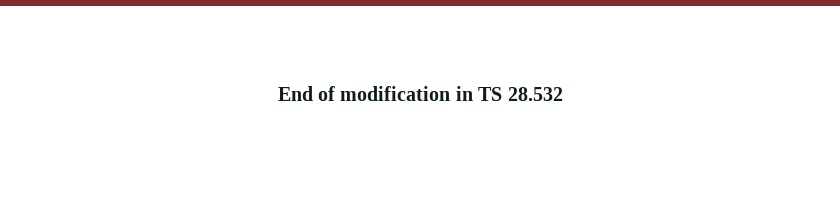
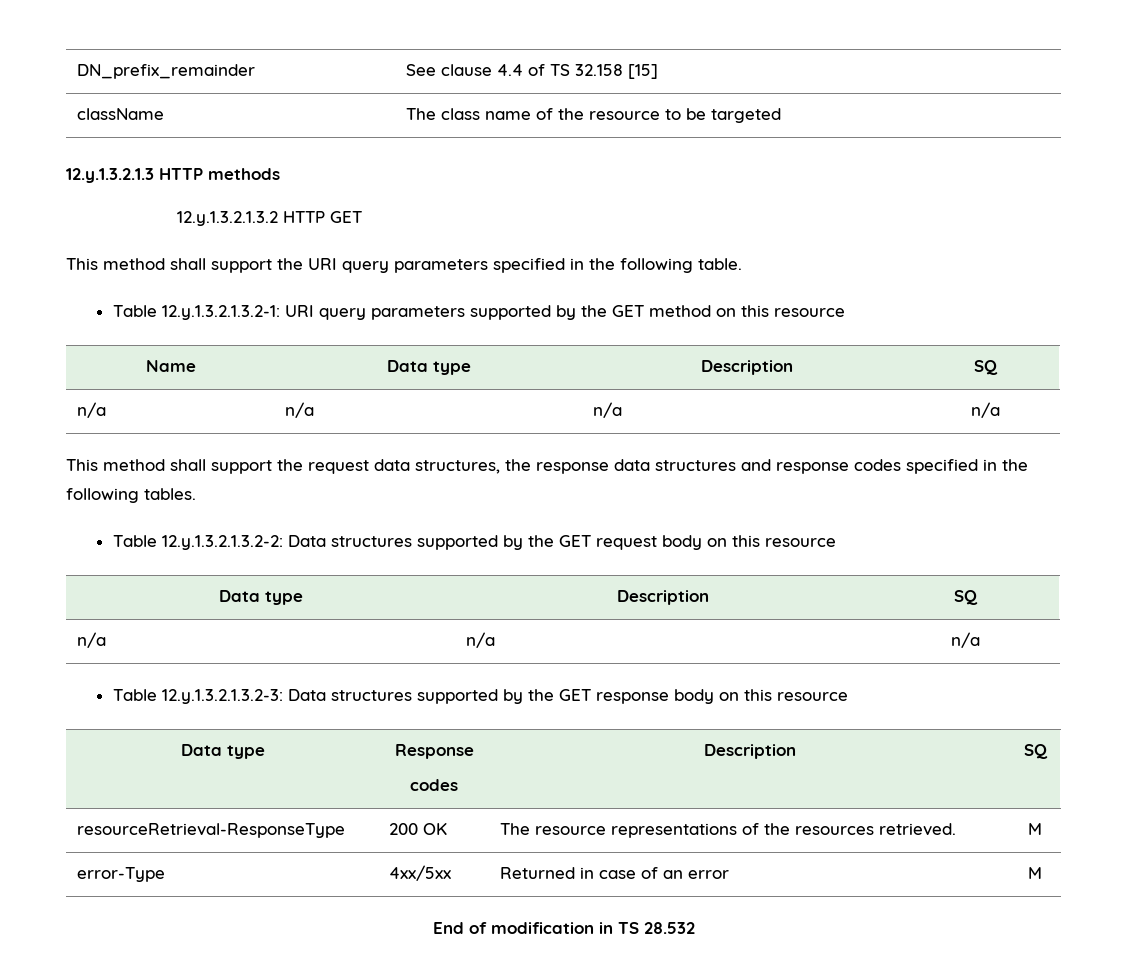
+ DN_prefix_remainder | See clause 4.4 of TS 32.158 [15]
+ className | The class name of the resource to be targeted
+ 12.y.1.3.2.1.3 HTTP methods
+ 12.y.1.3.2.1.3.2 HTTP GET
+ This method shall support the URI query parameters specified in the following table.
+ Table 12.y.1.3.2.1.3.2-1: URI query parameters supported by the GET method on this resource
+ Name | Data type | Description | SQ
+ n/a | n/a | n/a | n/a
+ This method shall support the request data structures, the response data structures and response codes specified in the following tables.
+ Table 12.y.1.3.2.1.3.2-2: Data structures supported by the GET request body on this resource
+ Data type | Description | SQ
+ n/a | n/a | n/a
+ Table 12.y.1.3.2.1.3.2-3: Data structures supported by the GET response body on this resource
+ Data type | Response
+ codes | Description | SQ
+ resourceRetrieval-ResponseType | 200 OK | The resource representations of the resources retrieved. | M
+ error-Type | 4xx/5xx | Returned in case of an error | M

